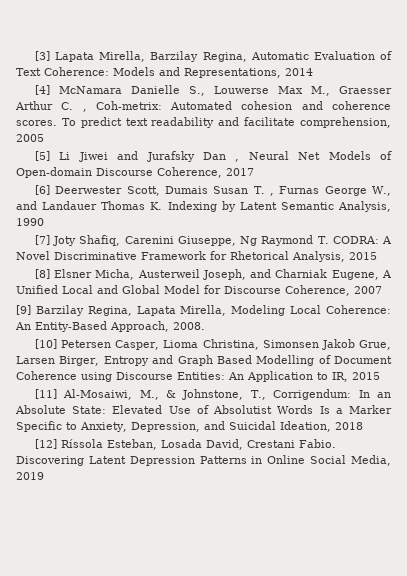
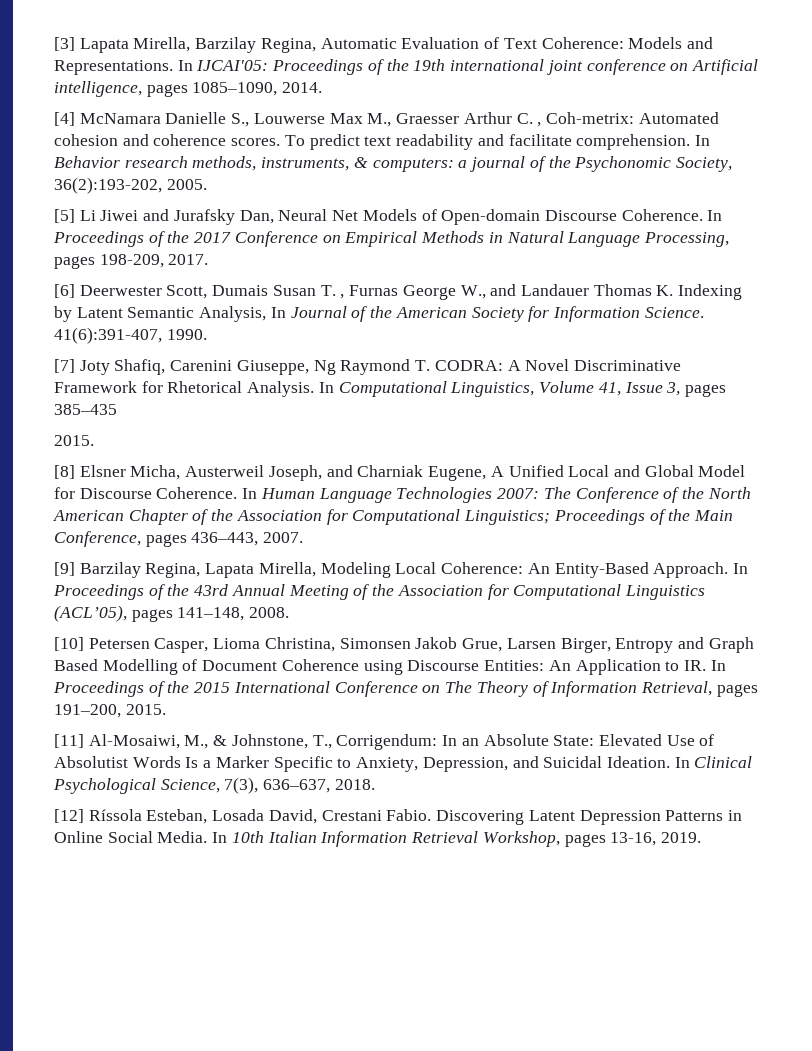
- [3] Lapata Mirella, Barzilay Regina, Automatic Evaluation of Text Coherence: Models and Representations, 2014
+ [3] Lapata Mirella, Barzilay Regina, Automatic Evaluation of Text Coherence: Models and Representations. In IJCAI'05: Proceedings of the 19th international joint conference on Artificial intelligence, pages 1085–1090, 2014.
- To predict text readability and facilitate comprehension, 2005
+ To predict text readability and facilitate comprehension. In Behavior research methods, instruments, & computers: a journal of the Psychonomic Society, 36(2):193-202, 2005.
- [5] Li Jiwei and Jurafsky Dan , Neural Net Models of Open-domain Discourse Coherence, 2017
+ [5] Li Jiwei and Jurafsky Dan, Neural Net Models of Open-domain Discourse Coherence. In Proceedings of the 2017 Conference on Empirical Methods in Natural Language Processing, pages 198-209, 2017.
- [6] Deerwester Scott, Dumais Susan T. , Furnas George W., and Landauer Thomas K. Indexing by Latent Semantic Analysis, 1990
+ [6] Deerwester Scott, Dumais Susan T. , Furnas George W., and Landauer Thomas K. Indexing by Latent Semantic Analysis, In Journal of the American Society for Information Science. 41(6):391-407, 1990.
- [7] Joty Shafiq, Carenini Giuseppe, Ng Raymond T. CODRA: A Novel Discriminative Framework for Rhetorical Analysis, 2015
+ [7] Joty Shafiq, Carenini Giuseppe, Ng Raymond T. CODRA: A Novel Discriminative Framework for Rhetorical Analysis. In Computational Linguistics, Volume 41, Issue 3, pages 385–435
+ 2015.
- [8] Elsner Micha, Austerweil Joseph, and Charniak Eugene, A Unified Local and Global Model for Discourse Coherence, 2007
+ [8] Elsner Micha, Austerweil Joseph, and Charniak Eugene, A Unified Local and Global Model for Discourse Coherence. In Human Language Technologies 2007: The Conference of the North American Chapter of the Association for Computational Linguistics; Proceedings of the Main Conference, pages 436–443, 2007.
- [9] Barzilay Regina, Lapata Mirella, Modeling Local Coherence: An Entity-Based Approach, 2008.
+ [9] Barzilay Regina, Lapata Mirella, Modeling Local Coherence: An Entity-Based Approach. In Proceedings of the 43rd Annual Meeting of the Association for Computational Linguistics (ACL’05), pages 141–148, 2008.
- [10] Petersen Casper, Lioma Christina, Simonsen Jakob Grue, Larsen Birger, Entropy and Graph Based Modelling of Document Coherence using Discourse Entities: An Application to IR, 2015
+ [10] Petersen Casper, Lioma Christina, Simonsen Jakob Grue, Larsen Birger, Entropy and Graph Based Modelling of Document Coherence using Discourse Entities: An Application to IR. In Proceedings of the 2015 International Conference on The Theory of Information Retrieval, pages 191–200, 2015.
- [11] Al-Mosaiwi, M., & Johnstone, T., Corrigendum: In an Absolute State: Elevated Use of Absolutist Words Is a Marker Specific to Anxiety, Depression, and Suicidal Ideation, 2018
+ [11] Al-Mosaiwi, M., & Johnstone, T., Corrigendum: In an Absolute State: Elevated Use of Absolutist Words Is a Marker Specific to Anxiety, Depression, and Suicidal Ideation. In Clinical Psychological Science, 7(3), 636–637, 2018.
- Discovering Latent Depression Patterns in Online Social Media, 2019
+ Discovering Latent Depression Patterns in Online Social Media. In 10th Italian Information Retrieval Workshop, pages 13-16, 2019.

